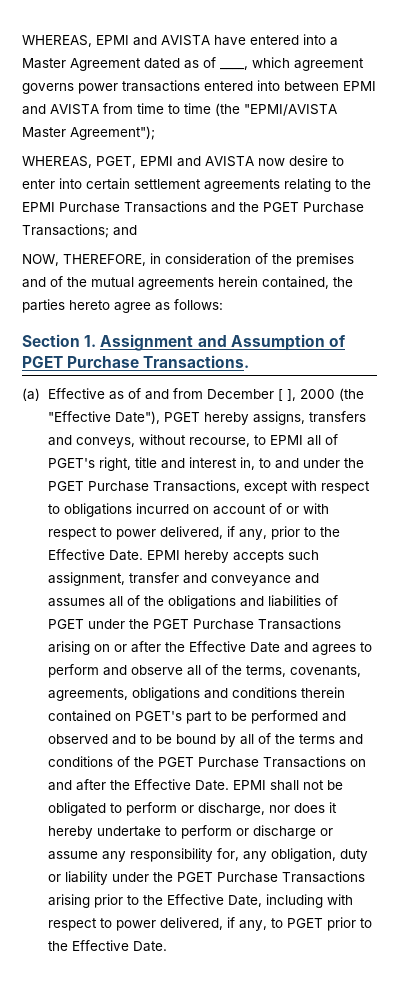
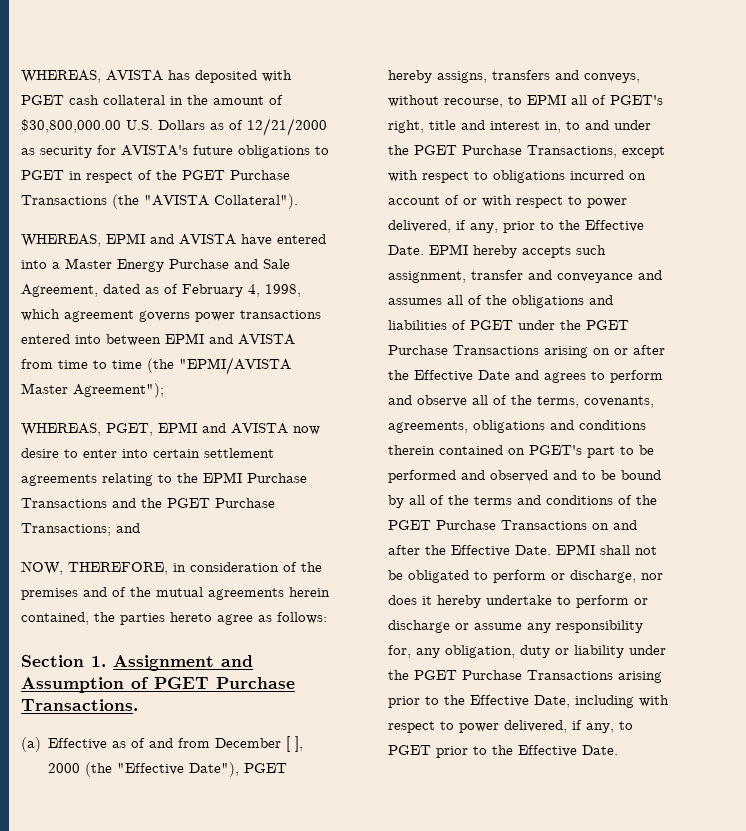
- WHEREAS, EPMI and AVISTA have entered into a Master Agreement dated as of ____, which agreement governs power transactions entered into between EPMI and AVISTA from time to time (the "EPMI/AVISTA Master Agreement");
+ WHEREAS, AVISTA has deposited with PGET cash collateral in the amount of $30,800,000.00 U.S. Dollars as of 12/21/2000 as security for AVISTA's future obligations to PGET in respect of the PGET Purchase Transactions (the "AVISTA Collateral").
+ WHEREAS, EPMI and AVISTA have entered into a Master Energy Purchase and Sale Agreement, dated as of February 4, 1998, which agreement governs power transactions entered into between EPMI and AVISTA from time to time (the "EPMI/AVISTA Master Agreement");

